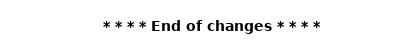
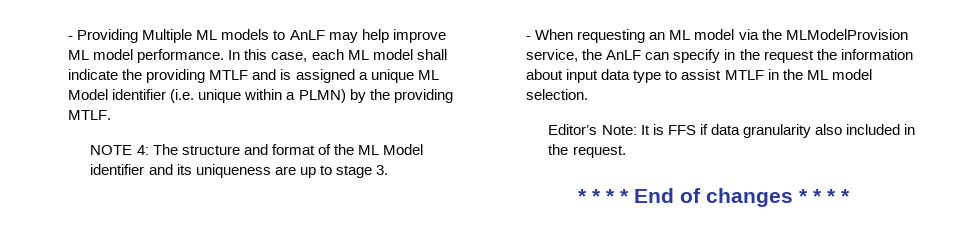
+ - Providing Multiple ML models to AnLF may help improve ML model performance. In this case, each ML model shall indicate the providing MTLF and is assigned a unique ML Model identifier (i.e. unique within a PLMN) by the providing MTLF.
+ NOTE 4: The structure and format of the ML Model identifier and its uniqueness are up to stage 3.
+ - When requesting an ML model via the MLModelProvision service, the AnLF can specify in the request the information about input data type to assist MTLF in the ML model selection.
+ Editor’s Note: It is FFS if data granularity also included in the request.

